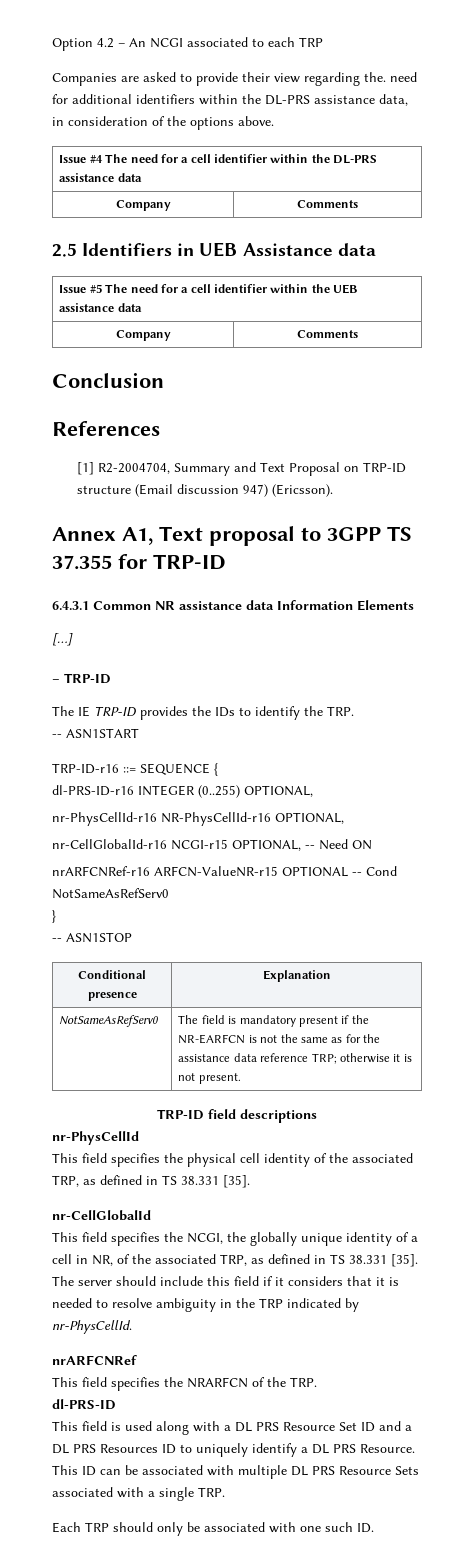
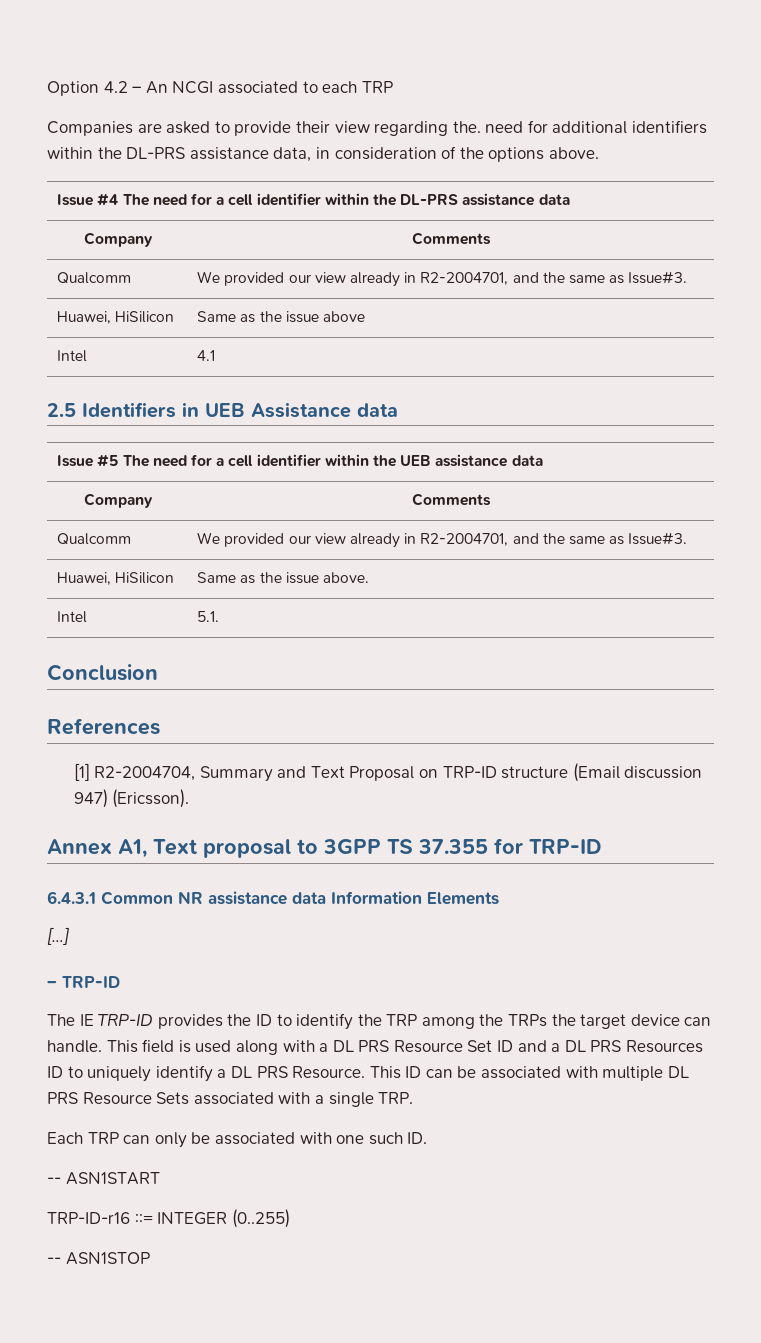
  Issue #4 The need for a cell identifier within the DL-PRS assistance data
  Company | Comments
+ Qualcomm | We provided our view already in R2-2004701, and the same as Issue#3.
+ Huawei, HiSilicon | Same as the issue above
+ Intel | 4.1
  Issue #5 The need for a cell identifier within the UEB assistance data
  Company | Comments
+ Qualcomm | We provided our view already in R2-2004701, and the same as Issue#3.
+ Huawei, HiSilicon | Same as the issue above.
+ Intel | 5.1.
- The IE TRP-ID provides the IDs to identify the TRP.
- -- ASN1START
- TRP-ID-r16 ::= SEQUENCE {
- dl-PRS-ID-r16 INTEGER (0..255) OPTIONAL,
- nr-PhysCellId-r16 NR-PhysCellId-r16 OPTIONAL,
- nr-CellGlobalId-r16 NCGI-r15 OPTIONAL, -- Need ON
- nrARFCNRef-r16 ARFCN-ValueNR-r15 OPTIONAL -- Cond NotSameAsRefServ0
- }
- -- ASN1STOP
- Conditional presence | Explanation
- NotSameAsRefServ0 | The field is mandatory present if the NR-EARFCN is not the same as for the assistance data reference TRP; otherwise it is not present.
- TRP-ID field descriptions
- nr-PhysCellId
- This field specifies the physical cell identity of the associated TRP, as defined in TS 38.331 [35].
- nr-CellGlobalId
- This field specifies the NCGI, the globally unique identity of a cell in NR, of the associated TRP, as defined in TS 38.331 [35]. The server should include this field if it considers that it is needed to resolve ambiguity in the TRP indicated by nr-PhysCellId.
- nrARFCNRef
- This field specifies the NRARFCN of the TRP.
- dl-PRS-ID
- This field is used along with a DL PRS Resource Set ID and a DL PRS Resources ID to uniquely identify a DL PRS Resource.
+ The IE TRP-ID provides the ID to identify the TRP among the TRPs the target device can handle. This field is used along with a DL PRS Resource Set ID and a DL PRS Resources ID to uniquely identify a DL PRS Resource.
- Each TRP should only be associated with one such ID.
+ Each TRP can only be associated with one such ID.
+ -- ASN1START
+ TRP-ID-r16 ::= INTEGER (0..255)
+ -- ASN1STOP

